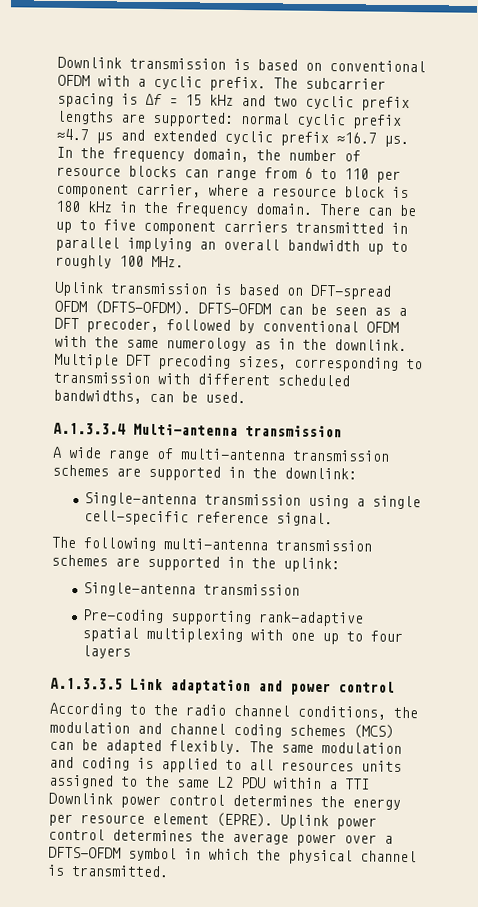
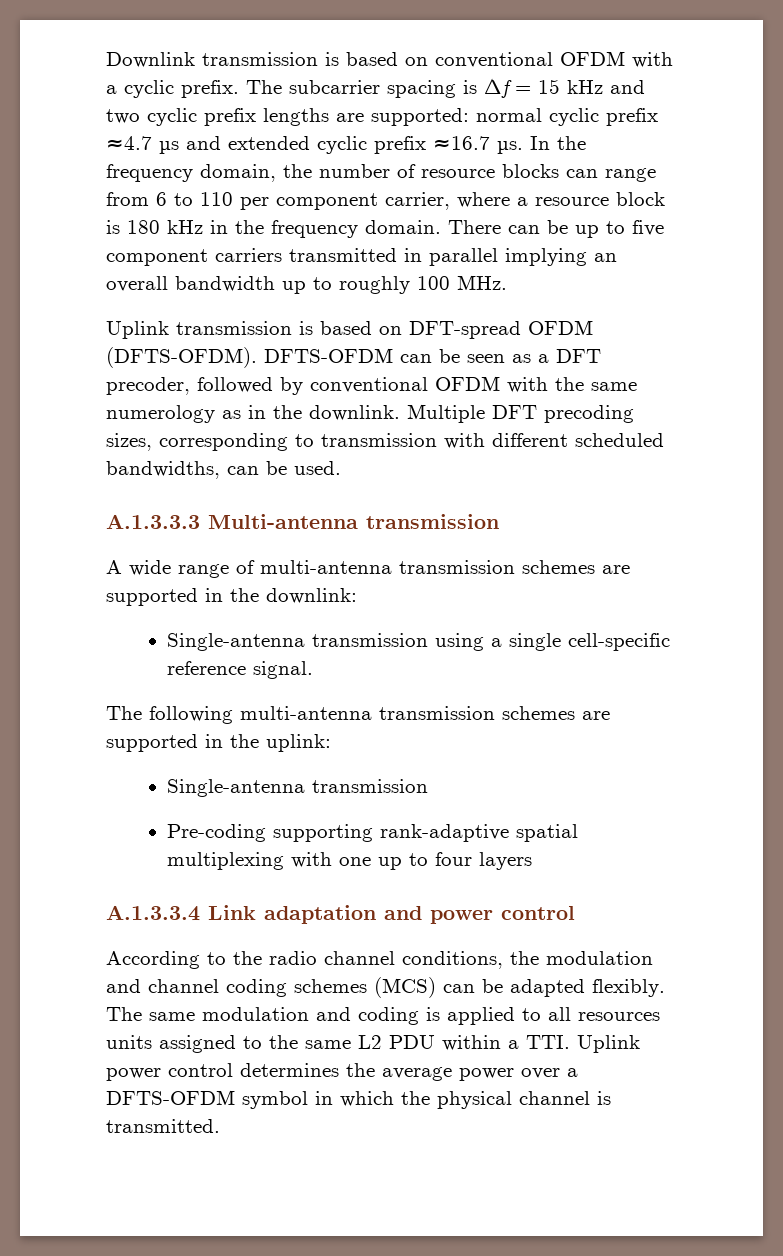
- A.1.3.3.4 Multi-antenna transmission
+ A.1.3.3.3 Multi-antenna transmission
- A.1.3.3.5 Link adaptation and power control
+ A.1.3.3.4 Link adaptation and power control
- The same modulation and coding is applied to all resources units assigned to the same L2 PDU within a TTI Downlink power control determines the energy per resource element (EPRE). Uplink power control determines the average power over a DFTS-OFDM symbol in which the physical channel is transmitted.
+ The same modulation and coding is applied to all resources units assigned to the same L2 PDU within a TTI. Uplink power control determines the average power over a DFTS-OFDM symbol in which the physical channel is transmitted.

